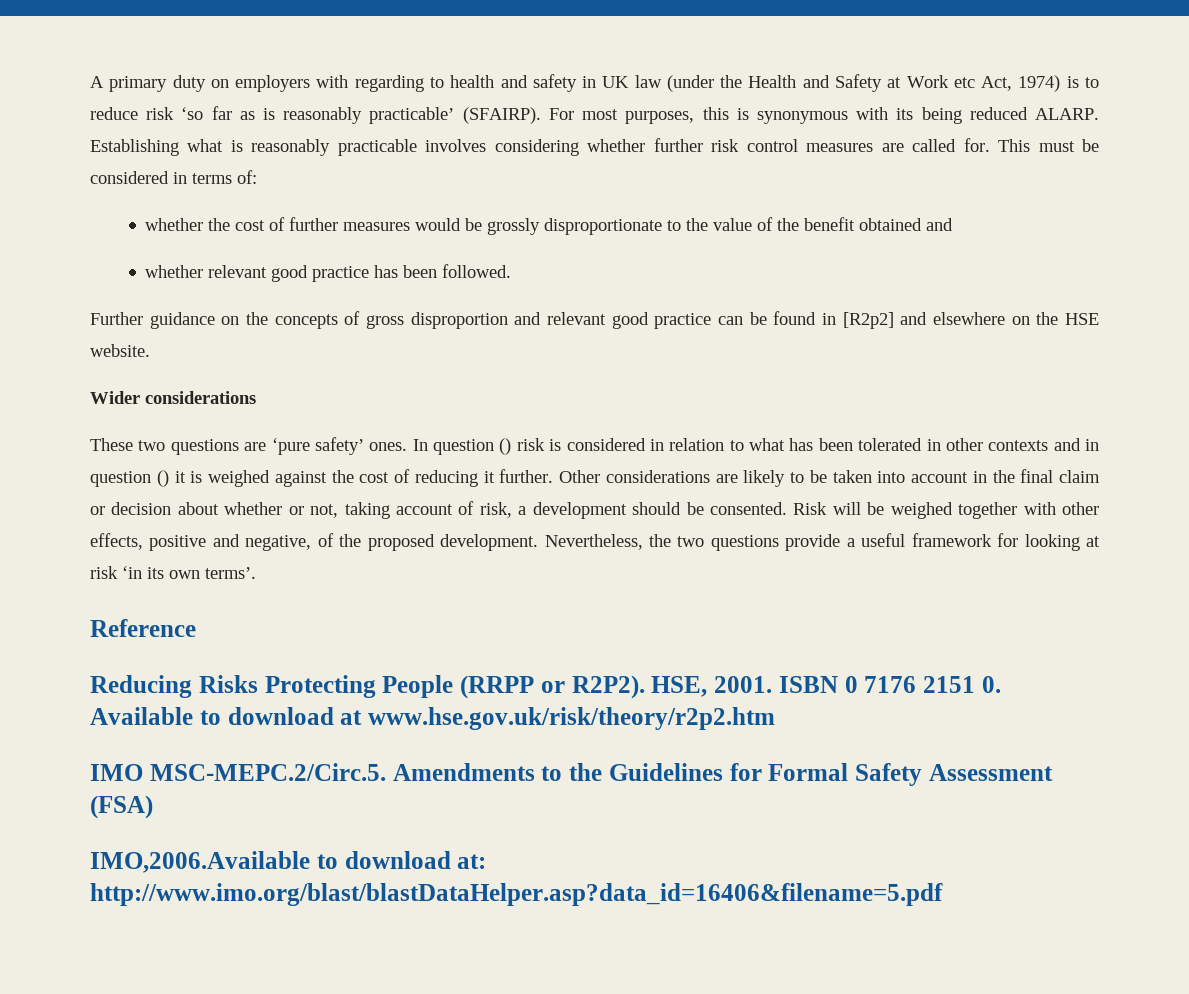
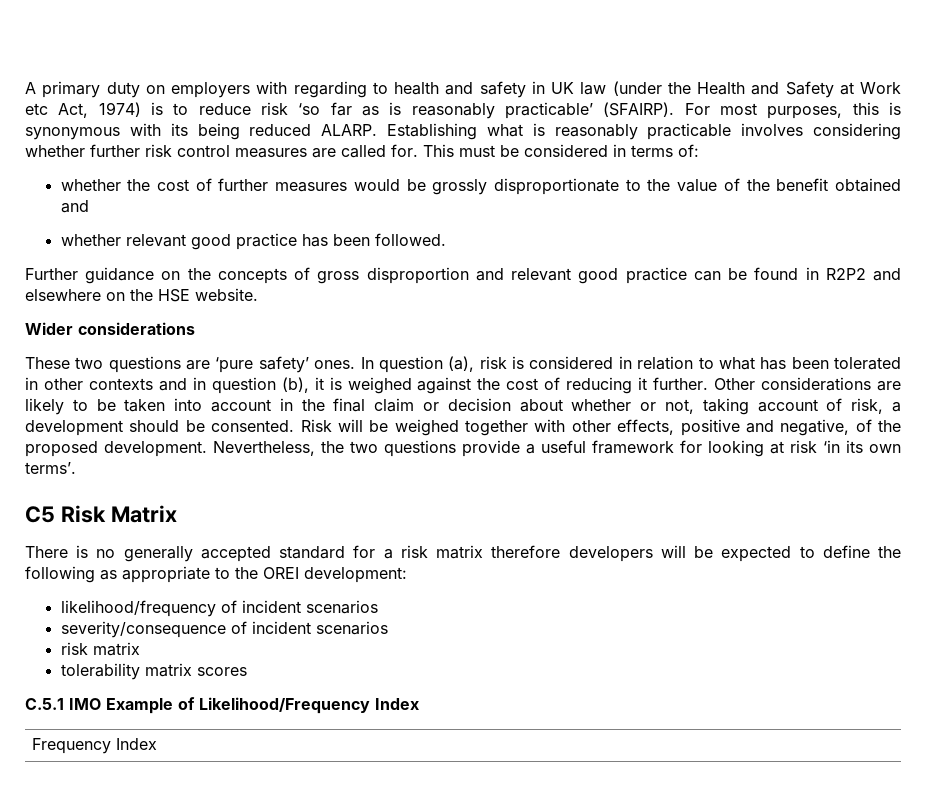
- Further guidance on the concepts of gross disproportion and relevant good practice can be found in [R2p2] and elsewhere on the HSE website.
+ Further guidance on the concepts of gross disproportion and relevant good practice can be found in R2P2 and elsewhere on the HSE website.
- In question () risk is considered in relation to what has been tolerated in other contexts and in question () it is weighed against the cost of reducing it further.
+ In question (a), risk is considered in relation to what has been tolerated in other contexts and in question (b), it is weighed against the cost of reducing it further.
- Reference
- Reducing Risks Protecting People (RRPP or R2P2). HSE, 2001. ISBN 0 7176 2151 0. Available to download at www.hse.gov.uk/risk/theory/r2p2.htm
- IMO MSC-MEPC.2/Circ.5. Amendments to the Guidelines for Formal Safety Assessment (FSA)
- IMO,2006.Available to download at: http://www.imo.org/blast/blastDataHelper.asp?data_id=16406&filename=5.pdf
+ C5 Risk Matrix
+ There is no generally accepted standard for a risk matrix therefore developers will be expected to define the following as appropriate to the OREI development:
+ likelihood/frequency of incident scenarios
+ severity/consequence of incident scenarios
+ risk matrix
+ tolerability matrix scores
+ C.5.1 IMO Example of Likelihood/Frequency Index
+ Frequency Index

